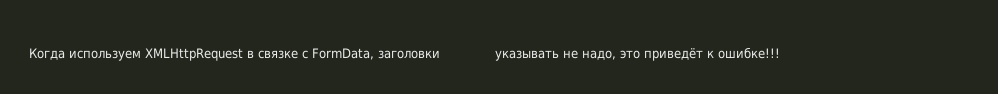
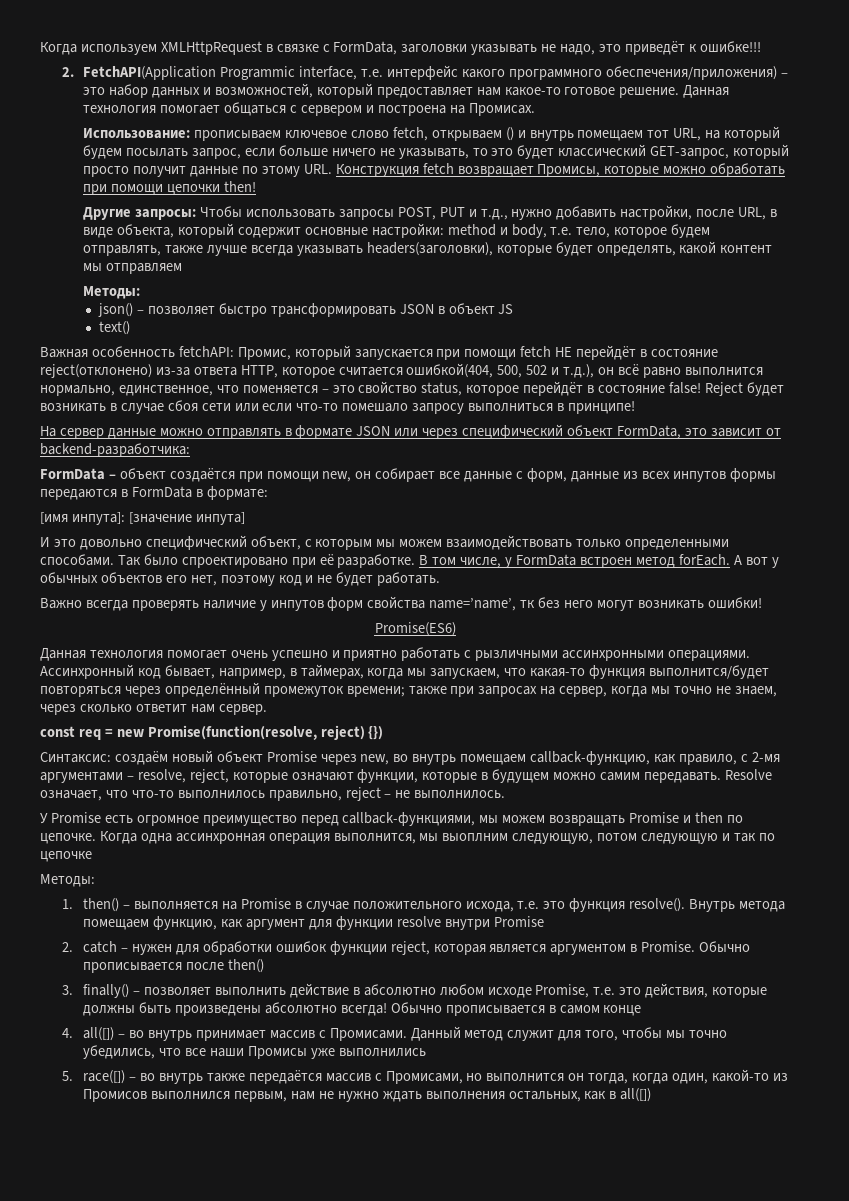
+ 2. FetchAPI(Application Programmic interface, т.е. интерфейс какого программного обеспечения/приложения) – это набор данных и возможностей, который предоставляет нам какое-то готовое решение. Данная технология помогает общаться с сервером и построена на Промисах.
+ Использование: прописываем ключевое слово fetch, открываем () и внутрь помещаем тот URL, на который будем посылать запрос, если больше ничего не указывать, то это будет классический GET-запрос, который просто получит данные по этому URL. Конструкция fetch возвращает Промисы, которые можно обработать при помощи цепочки then!
+ Другие запросы: Чтобы использовать запросы POST, PUT и т.д., нужно добавить настройки, после URL, в виде объекта, который содержит основные настройки: method и body, т.е. тело, которое будем отправлять, также лучше всегда указывать headers(заголовки), которые будет определять, какой контент мы отправляем
+ Методы:
+ json() – позволяет быстро трансформировать JSON в объект JS
+ text()
+ Важная особенность fetchAPI: Промис, который запускается при помощи fetch НЕ перейдёт в состояние reject(отклонено) из-за ответа HTTP, которое считается ошибкой(404, 500, 502 и т.д.), он всё равно выполнится нормально, единственное, что поменяется – это свойство status, которое перейдёт в состояние false! Reject будет возникать в случае сбоя сети или если что-то помешало запросу выполниться в принципе!
+ На сервер данные можно отправлять в формате JSON или через специфический объект FormData, это зависит от backend-разработчика:
+ FormData – объект создаётся при помощи new, он собирает все данные с форм, данные из всех инпутов формы передаются в FormData в формате:
+ [имя инпута]: [значение инпута]
+ И это довольно специфический объект, с которым мы можем взаимодействовать только определенными способами. Так было спроектировано при её разработке. В том числе, у FormData встроен метод forEach. А вот у обычных объектов его нет, поэтому код и не будет работать.
+ Важно всегда проверять наличие у инпутов форм свойства name=’name’, тк без него могут возникать ошибки!
+ Promise(ES6)
+ Данная технология помогает очень успешно и приятно работать с рызличными ассинхронными операциями. Ассинхронный код бывает, например, в таймерах, когда мы запускаем, что какая-то функция выполнится/будет повторяться через определённый промежуток времени; также при запросах на сервер, когда мы точно не знаем, через сколько ответит нам сервер.
+ const req = new Promise(function(resolve, reject) {})
+ Синтаксис: создаём новый объект Promise через new, во внутрь помещаем callback-функцию, как правило, с 2-мя аргументами – resolve, reject, которые означают функции, которые в будущем можно самим передавать. Resolve означает, что что-то выполнилось правильно, reject – не выполнилось.
+ У Promise есть огромное преимущество перед callback-функциями, мы можем возвращать Promise и then по цепочке. Когда одна ассинхронная операция выполнится, мы выоплним следующую, потом следующую и так по цепочке
+ Методы:
+ 1. then() – выполняется на Promise в случае положительного исхода, т.е. это функция resolve(). Внутрь метода помещаем функцию, как аргумент для функции resolve внутри Promise
+ 2. catch – нужен для обработки ошибок функции reject, которая является аргументом в Promise. Обычно прописывается после then()
+ 3. finally() – позволяет выполнить действие в абсолютно любом исходе Promise, т.е. это действия, которые должны быть произведены абсолютно всегда! Обычно прописывается в самом конце
+ 4. all([]) – во внутрь принимает массив с Промисами. Данный метод служит для того, чтобы мы точно убедились, что все наши Промисы уже выполнились
+ 5. race([]) – во внутрь также передаётся массив с Промисами, но выполнится он тогда, когда один, какой-то из Промисов выполнился первым, нам не нужно ждать выполнения остальных, как в all([])

